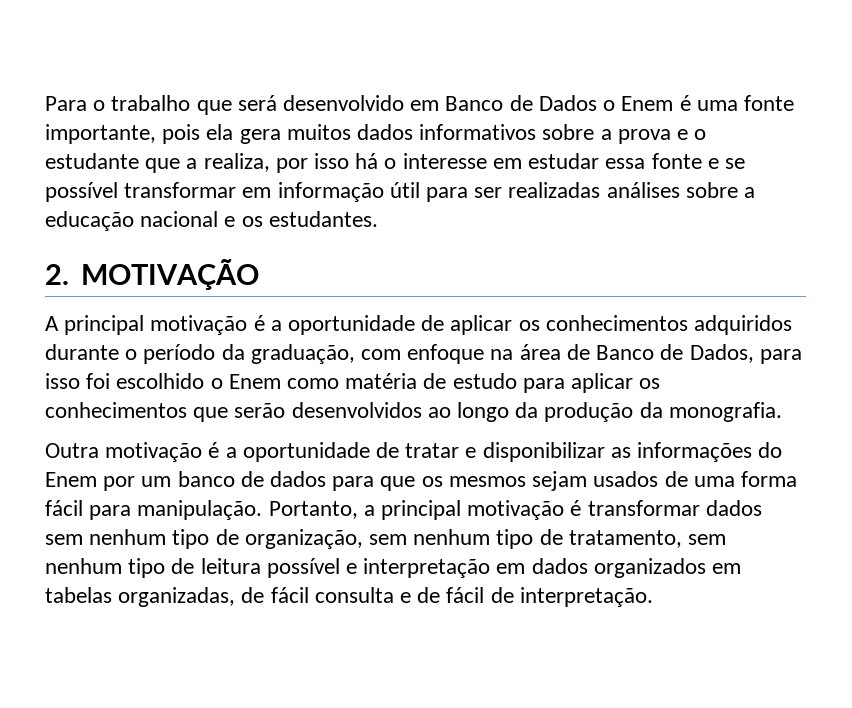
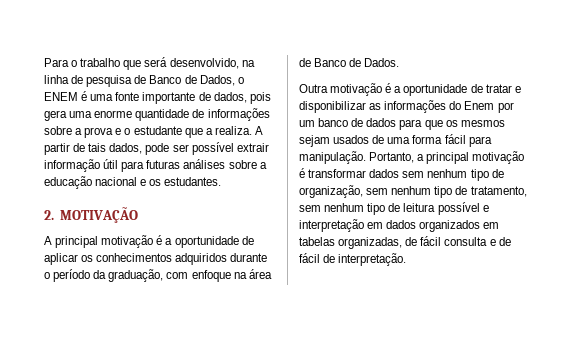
- Para o trabalho que será desenvolvido em Banco de Dados o Enem é uma fonte importante, pois ela gera muitos dados informativos sobre a prova e o estudante que a realiza, por isso há o interesse em estudar essa fonte e se possível transformar em informação útil para ser realizadas análises sobre a educação nacional e os estudantes.
+ Para o trabalho que será desenvolvido, na linha de pesquisa de Banco de Dados, o ENEM é uma fonte importante de dados, pois gera uma enorme quantidade de informações sobre a prova e o estudante que a realiza. A partir de tais dados, pode ser possível extrair informação útil para futuras análises sobre a educação nacional e os estudantes.
- A principal motivação é a oportunidade de aplicar os conhecimentos adquiridos durante o período da graduação, com enfoque na área de Banco de Dados, para isso foi escolhido o Enem como matéria de estudo para aplicar os conhecimentos que serão desenvolvidos ao longo da produção da monografia.
+ A principal motivação é a oportunidade de aplicar os conhecimentos adquiridos durante o período da graduação, com enfoque na área de Banco de Dados.

